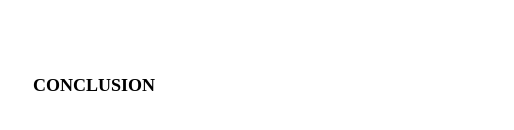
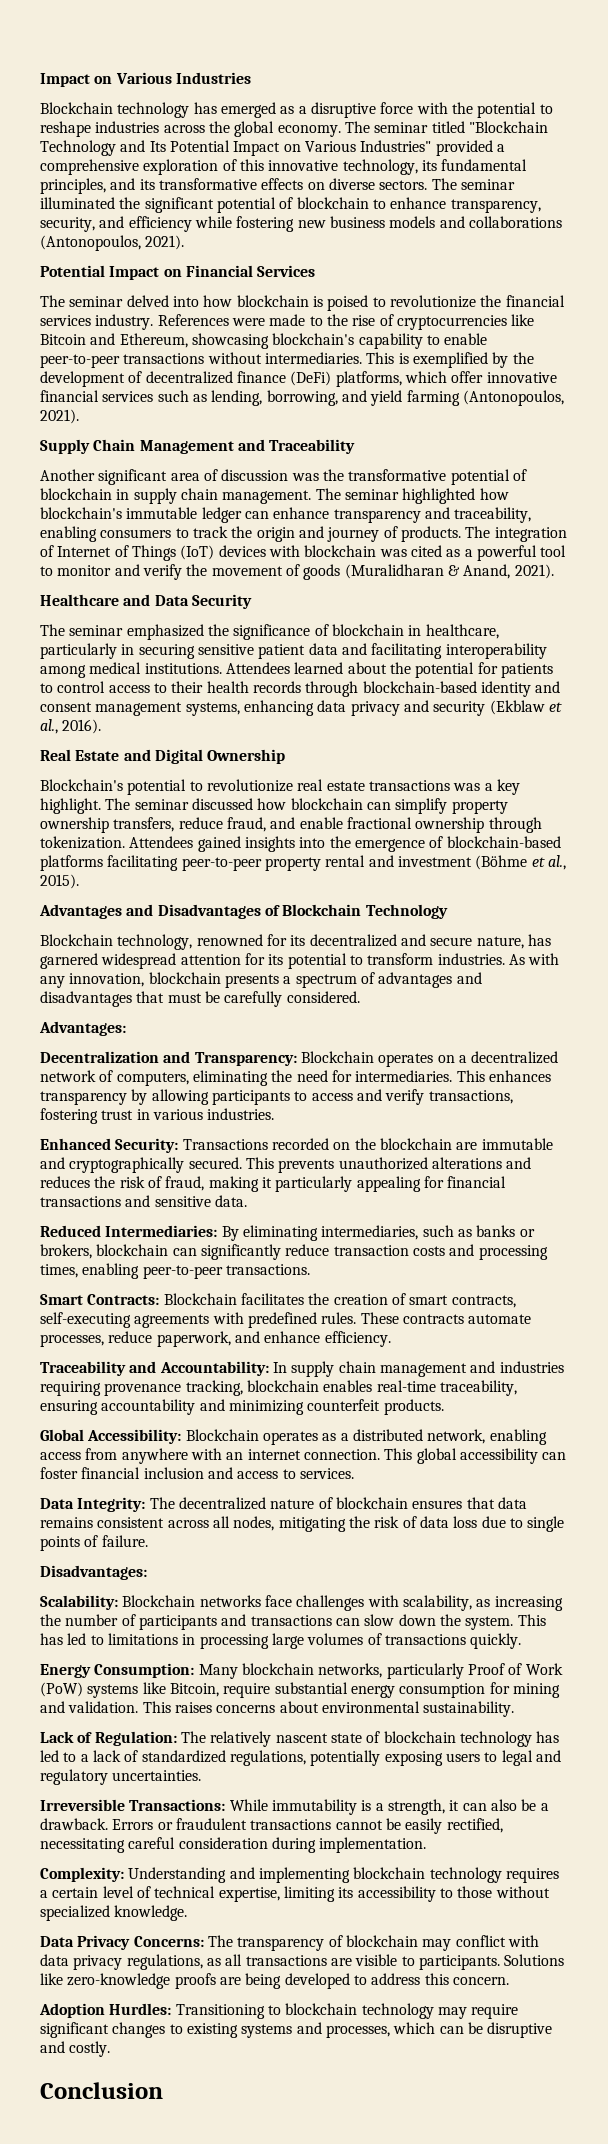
- CONCLUSION
+ Impact on Various Industries
+ Blockchain technology has emerged as a disruptive force with the potential to reshape industries across the global economy. The seminar titled "Blockchain Technology and Its Potential Impact on Various Industries" provided a comprehensive exploration of this innovative technology, its fundamental principles, and its transformative effects on diverse sectors. The seminar illuminated the significant potential of blockchain to enhance transparency, security, and efficiency while fostering new business models and collaborations (Antonopoulos, 2021).
+ Potential Impact on Financial Services
+ The seminar delved into how blockchain is poised to revolutionize the financial services industry. References were made to the rise of cryptocurrencies like Bitcoin and Ethereum, showcasing blockchain's capability to enable peer-to-peer transactions without intermediaries. This is exemplified by the development of decentralized finance (DeFi) platforms, which offer innovative financial services such as lending, borrowing, and yield farming (Antonopoulos, 2021).
+ Supply Chain Management and Traceability
+ Another significant area of discussion was the transformative potential of blockchain in supply chain management. The seminar highlighted how blockchain's immutable ledger can enhance transparency and traceability, enabling consumers to track the origin and journey of products. The integration of Internet of Things (IoT) devices with blockchain was cited as a powerful tool to monitor and verify the movement of goods (Muralidharan & Anand, 2021).
+ Healthcare and Data Security
+ The seminar emphasized the significance of blockchain in healthcare, particularly in securing sensitive patient data and facilitating interoperability among medical institutions. Attendees learned about the potential for patients to control access to their health records through blockchain-based identity and consent management systems, enhancing data privacy and security (Ekblaw et al., 2016).
+ Real Estate and Digital Ownership
+ Blockchain's potential to revolutionize real estate transactions was a key highlight. The seminar discussed how blockchain can simplify property ownership transfers, reduce fraud, and enable fractional ownership through tokenization. Attendees gained insights into the emergence of blockchain-based platforms facilitating peer-to-peer property rental and investment (Böhme et al., 2015).
+ Advantages and Disadvantages of Blockchain Technology
+ Blockchain technology, renowned for its decentralized and secure nature, has garnered widespread attention for its potential to transform industries. As with any innovation, blockchain presents a spectrum of advantages and disadvantages that must be carefully considered.
+ Advantages:
+ Decentralization and Transparency: Blockchain operates on a decentralized network of computers, eliminating the need for intermediaries. This enhances transparency by allowing participants to access and verify transactions, fostering trust in various industries.
+ Enhanced Security: Transactions recorded on the blockchain are immutable and cryptographically secured. This prevents unauthorized alterations and reduces the risk of fraud, making it particularly appealing for financial transactions and sensitive data.
+ Reduced Intermediaries: By eliminating intermediaries, such as banks or brokers, blockchain can significantly reduce transaction costs and processing times, enabling peer-to-peer transactions.
+ Smart Contracts: Blockchain facilitates the creation of smart contracts, self-executing agreements with predefined rules. These contracts automate processes, reduce paperwork, and enhance efficiency.
+ Traceability and Accountability: In supply chain management and industries requiring provenance tracking, blockchain enables real-time traceability, ensuring accountability and minimizing counterfeit products.
+ Global Accessibility: Blockchain operates as a distributed network, enabling access from anywhere with an internet connection. This global accessibility can foster financial inclusion and access to services.
+ Data Integrity: The decentralized nature of blockchain ensures that data remains consistent across all nodes, mitigating the risk of data loss due to single points of failure.
+ Disadvantages:
+ Scalability: Blockchain networks face challenges with scalability, as increasing the number of participants and transactions can slow down the system. This has led to limitations in processing large volumes of transactions quickly.
+ Energy Consumption: Many blockchain networks, particularly Proof of Work (PoW) systems like Bitcoin, require substantial energy consumption for mining and validation. This raises concerns about environmental sustainability.
+ Lack of Regulation: The relatively nascent state of blockchain technology has led to a lack of standardized regulations, potentially exposing users to legal and regulatory uncertainties.
+ Irreversible Transactions: While immutability is a strength, it can also be a drawback. Errors or fraudulent transactions cannot be easily rectified, necessitating careful consideration during implementation.
+ Complexity: Understanding and implementing blockchain technology requires a certain level of technical expertise, limiting its accessibility to those without specialized knowledge.
+ Data Privacy Concerns: The transparency of blockchain may conflict with data privacy regulations, as all transactions are visible to participants. Solutions like zero-knowledge proofs are being developed to address this concern.
+ Adoption Hurdles: Transitioning to blockchain technology may require significant changes to existing systems and processes, which can be disruptive and costly.
+ Conclusion

